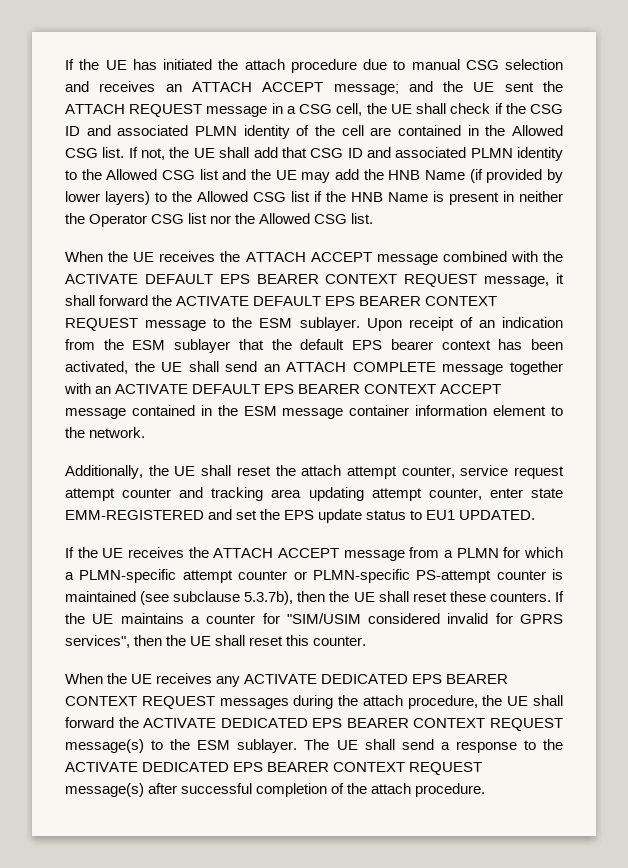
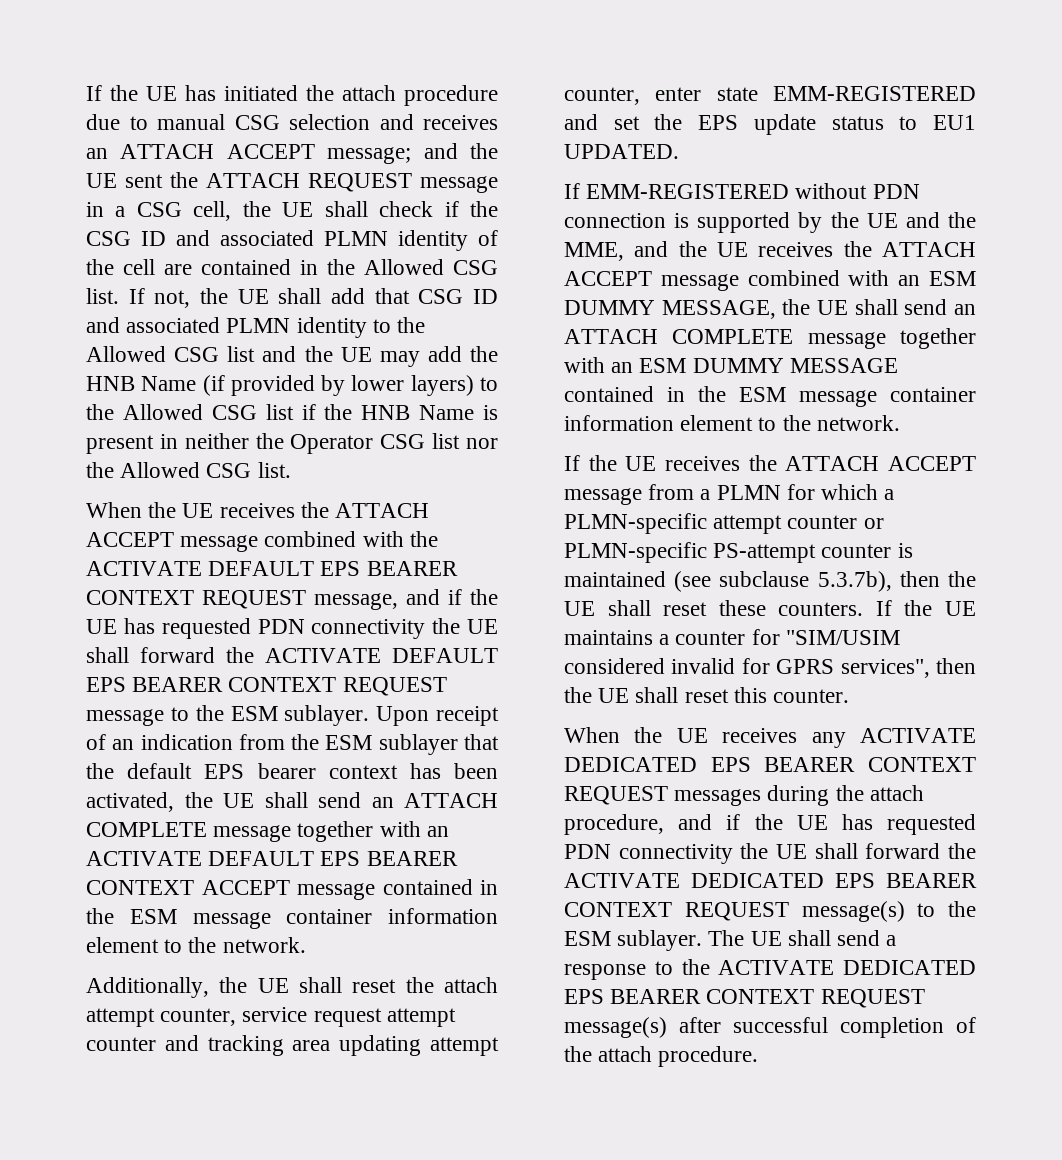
- When the UE receives the ATTACH ACCEPT message combined with the ACTIVATE DEFAULT EPS BEARER CONTEXT REQUEST message, it shall forward the ACTIVATE DEFAULT EPS BEARER CONTEXT REQUEST message to the ESM sublayer.
+ When the UE receives the ATTACH ACCEPT message combined with the ACTIVATE DEFAULT EPS BEARER CONTEXT REQUEST message, and if the UE has requested PDN connectivity the UE shall forward the ACTIVATE DEFAULT EPS BEARER CONTEXT REQUEST message to the ESM sublayer.
+ If EMM-REGISTERED without PDN connection is supported by the UE and the MME, and the UE receives the ATTACH ACCEPT message combined with an ESM DUMMY MESSAGE, the UE shall send an ATTACH COMPLETE message together with an ESM DUMMY MESSAGE contained in the ESM message container information element to the network.
- When the UE receives any ACTIVATE DEDICATED EPS BEARER CONTEXT REQUEST messages during the attach procedure, the UE shall forward the ACTIVATE DEDICATED EPS BEARER CONTEXT REQUEST message(s) to the ESM sublayer.
+ When the UE receives any ACTIVATE DEDICATED EPS BEARER CONTEXT REQUEST messages during the attach procedure, and if the UE has requested PDN connectivity the UE shall forward the ACTIVATE DEDICATED EPS BEARER CONTEXT REQUEST message(s) to the ESM sublayer.

